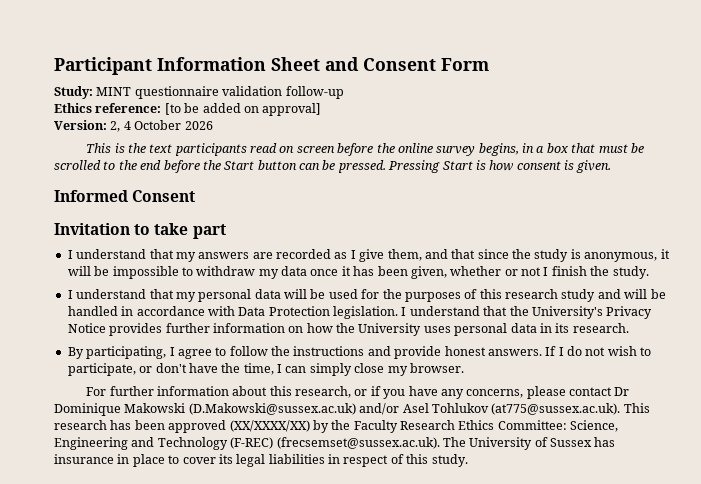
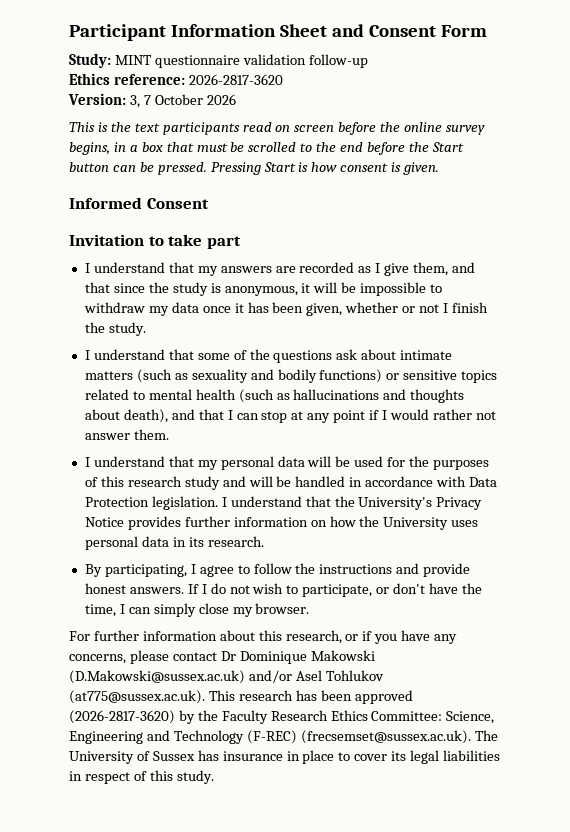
- Ethics reference: [to be added on approval]
+ Ethics reference: 2026-2817-3620
- Version: 2, 4 October 2026
+ Version: 3, 7 October 2026
+ I understand that some of the questions ask about intimate matters (such as sexuality and bodily functions) or sensitive topics related to mental health (such as hallucinations and thoughts about death), and that I can stop at any point if I would rather not answer them.
- For further information about this research, or if you have any concerns, please contact Dr Dominique Makowski (D.Makowski@sussex.ac.uk) and/or Asel Tohlukov (at775@sussex.ac.uk). This research has been approved (XX/XXXX/XX) by the Faculty Research Ethics Committee: Science, Engineering and Technology (F-REC) (frecsemset@sussex.ac.uk). The University of Sussex has insurance in place to cover its legal liabilities in respect of this study.
+ For further information about this research, or if you have any concerns, please contact Dr Dominique Makowski (D.Makowski@sussex.ac.uk) and/or Asel Tohlukov (at775@sussex.ac.uk). This research has been approved (2026-2817-3620) by the Faculty Research Ethics Committee: Science, Engineering and Technology (F-REC) (frecsemset@sussex.ac.uk). The University of Sussex has insurance in place to cover its legal liabilities in respect of this study.

